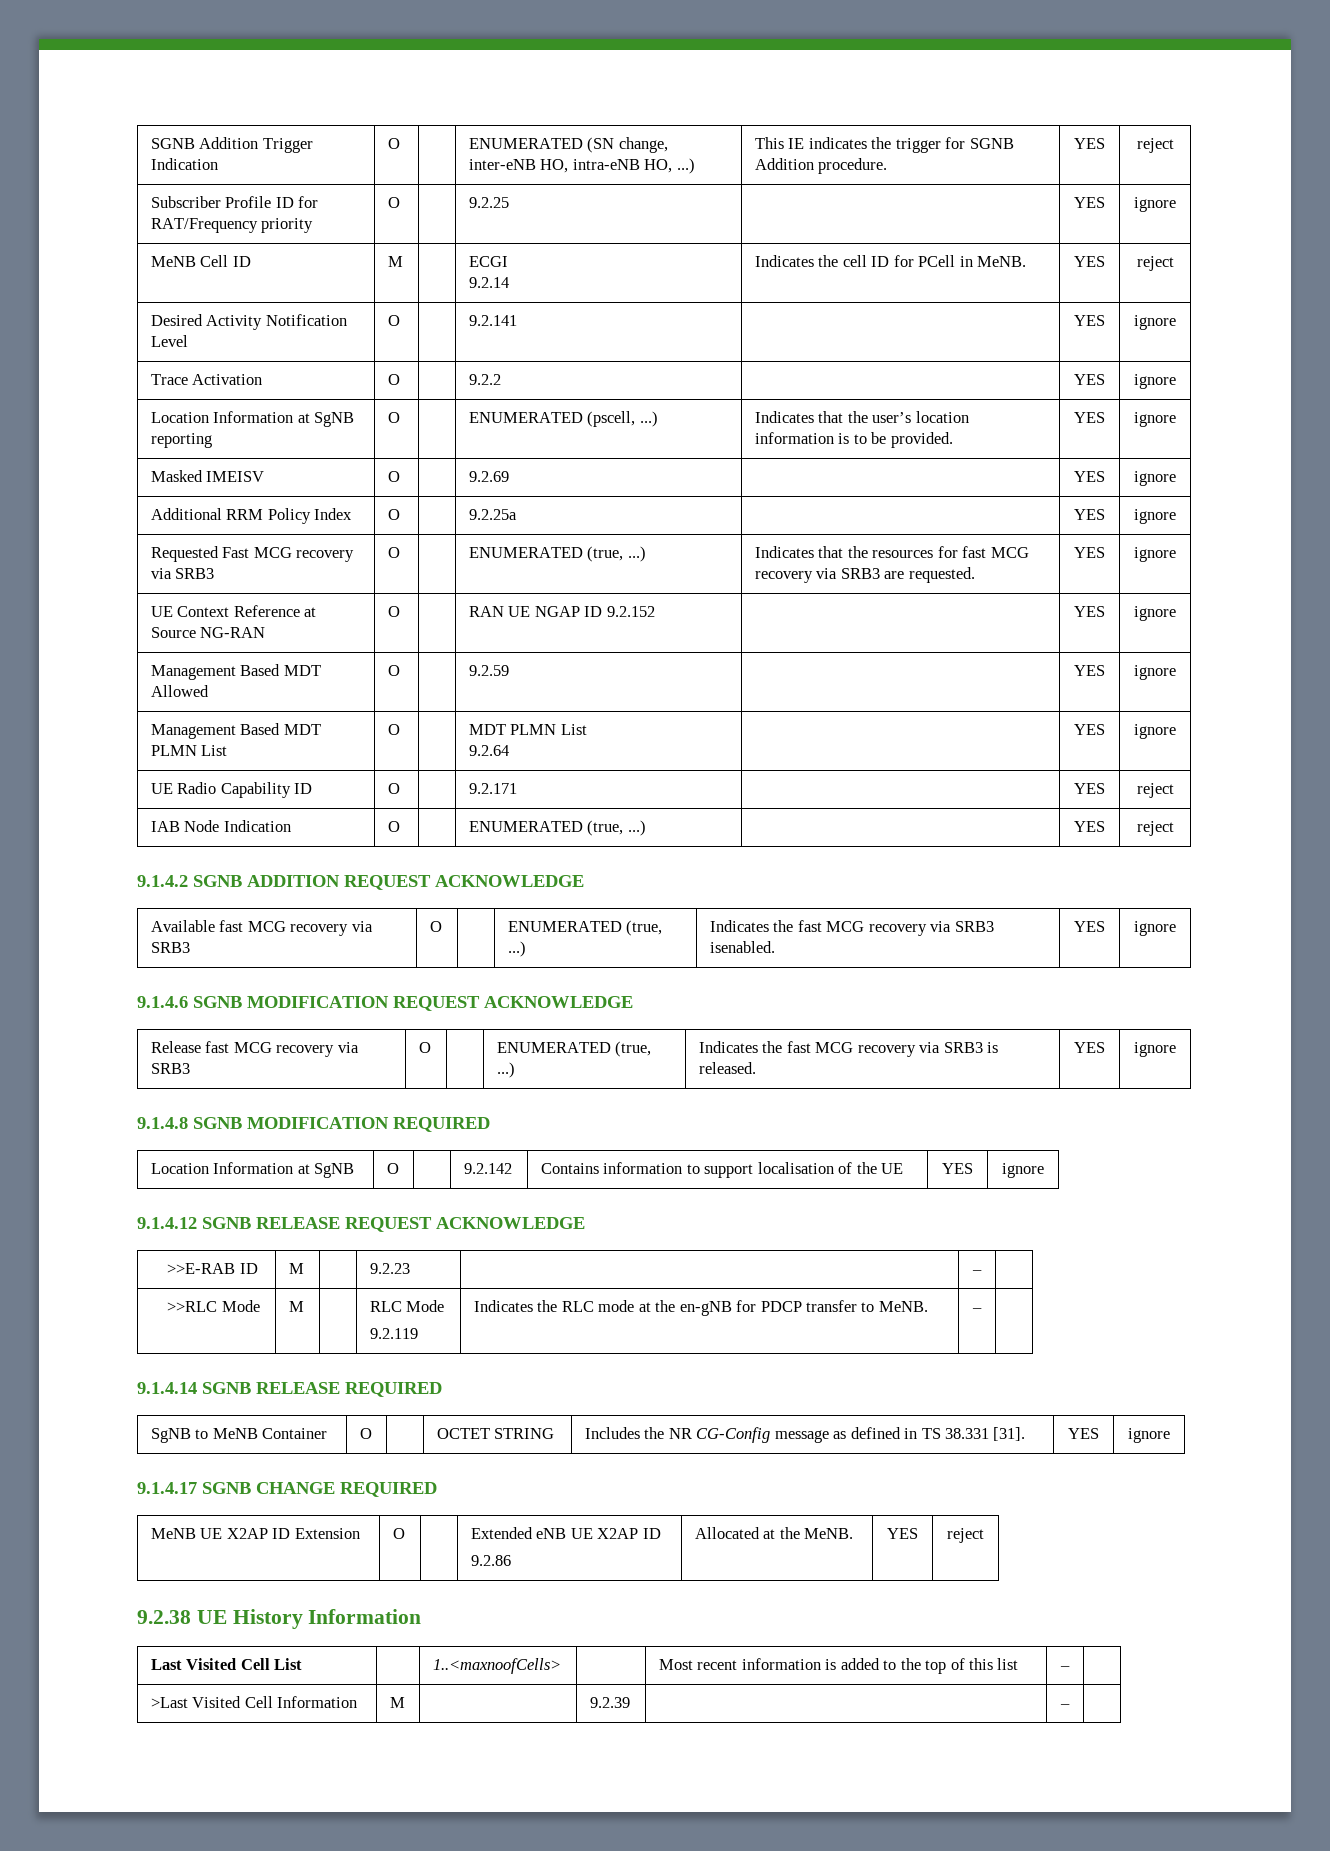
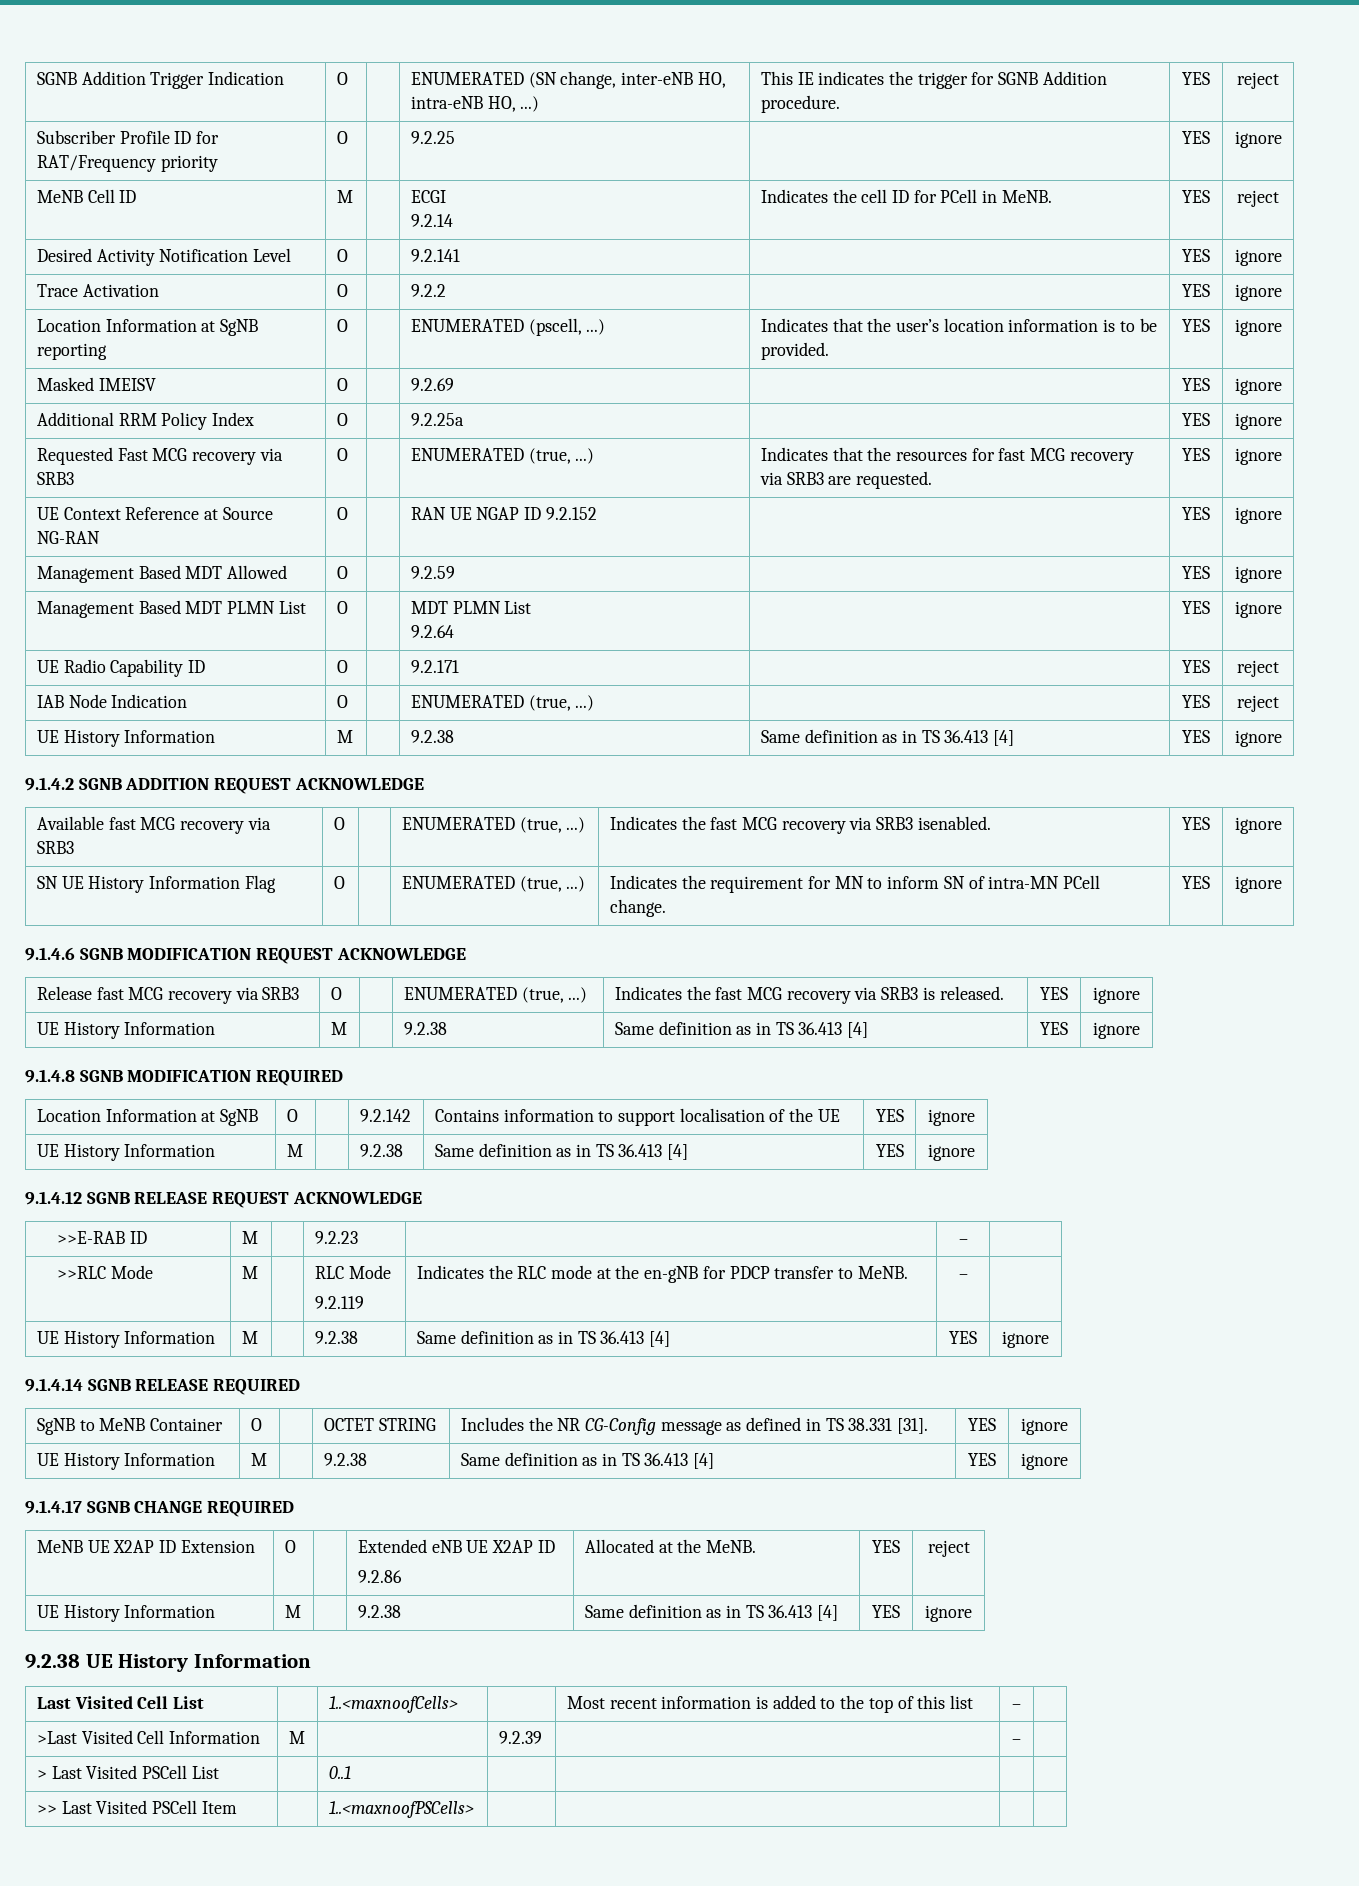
  IAB Node Indication | O | | ENUMERATED (true, ...) | | YES | reject
+ UE History Information | M | | 9.2.38 | Same definition as in TS 36.413 [4] | YES | ignore
+ SN UE History Information Flag | O | | ENUMERATED (true, ...) | Indicates the requirement for MN to inform SN of intra-MN PCell change. | YES | ignore
  Release fast MCG recovery via SRB3 | O | | ENUMERATED (true, ...) | Indicates the fast MCG recovery via SRB3 is released. | YES | ignore
+ UE History Information | M | | 9.2.38 | Same definition as in TS 36.413 [4] | YES | ignore
  Location Information at SgNB | O | | 9.2.142 | Contains information to support localisation of the UE | YES | ignore
+ UE History Information | M | | 9.2.38 | Same definition as in TS 36.413 [4] | YES | ignore
  >>RLC Mode | M | | RLC Mode
  9.2.119 | Indicates the RLC mode at the en-gNB for PDCP transfer to MeNB. | – |
+ UE History Information | M | | 9.2.38 | Same definition as in TS 36.413 [4] | YES | ignore
  SgNB to MeNB Container | O | | OCTET STRING | Includes the NR CG-Config message as defined in TS 38.331 [31]. | YES | ignore
+ UE History Information | M | | 9.2.38 | Same definition as in TS 36.413 [4] | YES | ignore
  MeNB UE X2AP ID Extension | O | | Extended eNB UE X2AP ID
  9.2.86 | Allocated at the MeNB. | YES | reject
+ UE History Information | M | | 9.2.38 | Same definition as in TS 36.413 [4] | YES | ignore
+ > Last Visited PSCell List | | 0..1 | | | |
+ >> Last Visited PSCell Item | | 1..<maxnoofPSCells> | | | |

